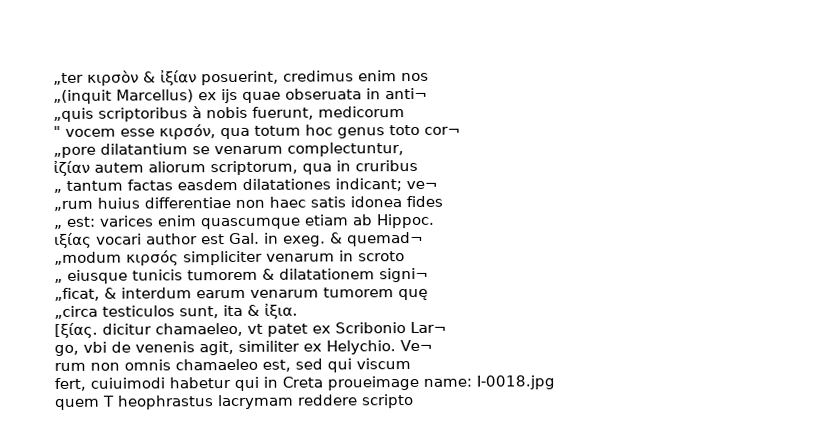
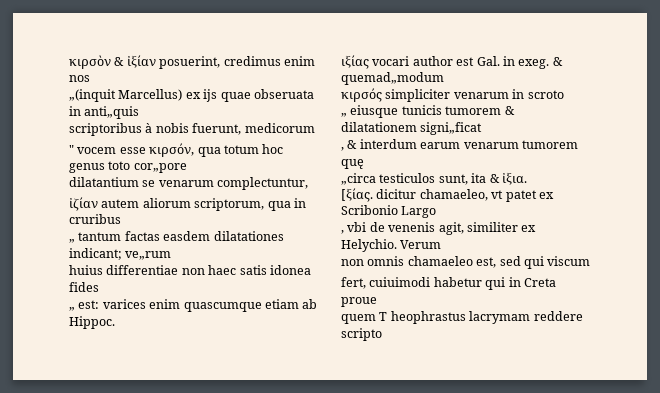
- „ter κιρσὸν & ἰξίαν posuerint, credimus enim nos
+ κιρσὸν & ἰξίαν posuerint, credimus enim nos
- „(inquit Marcellus) ex ijs quae obseruata in anti¬
- „quis scriptoribus à nobis fuerunt, medicorum
+ „(inquit Marcellus) ex ijs quae obseruata in anti„quis
+ scriptoribus à nobis fuerunt, medicorum
- " vocem esse κιρσόν, qua totum hoc genus toto cor¬
- „pore dilatantium se venarum complectuntur,
+ " vocem esse κιρσόν, qua totum hoc genus toto cor„pore
+ dilatantium se venarum complectuntur,
- „ tantum factas easdem dilatationes indicant; ve¬
- „rum huius differentiae non haec satis idonea fides
+ „ tantum factas easdem dilatationes indicant; ve„rum
+ huius differentiae non haec satis idonea fides
- & quemad¬
- „modum κιρσός simpliciter venarum in scroto
+ & quemad„modum
+ κιρσός simpliciter venarum in scroto
- „ eiusque tunicis tumorem & dilatationem signi¬
- „ficat, & interdum earum venarum tumorem quę
+ „ eiusque tunicis tumorem & dilatationem signi„ficat
+ , & interdum earum venarum tumorem quę
- [ξίας. dicitur chamaeleo, vt patet ex Scribonio Lar¬
- go, vbi de venenis agit, similiter ex Helychio.
+ [ξίας. dicitur chamaeleo, vt patet ex Scribonio Largo
+ , vbi de venenis agit, similiter ex Helychio.
- Ve¬
- rum non omnis chamaeleo est, sed qui viscum
+ Verum
+ non omnis chamaeleo est, sed qui viscum
- fert, cuiuimodi habetur qui in Creta proueimage name: Ι-0018.jpg
+ fert, cuiuimodi habetur qui in Creta proue

